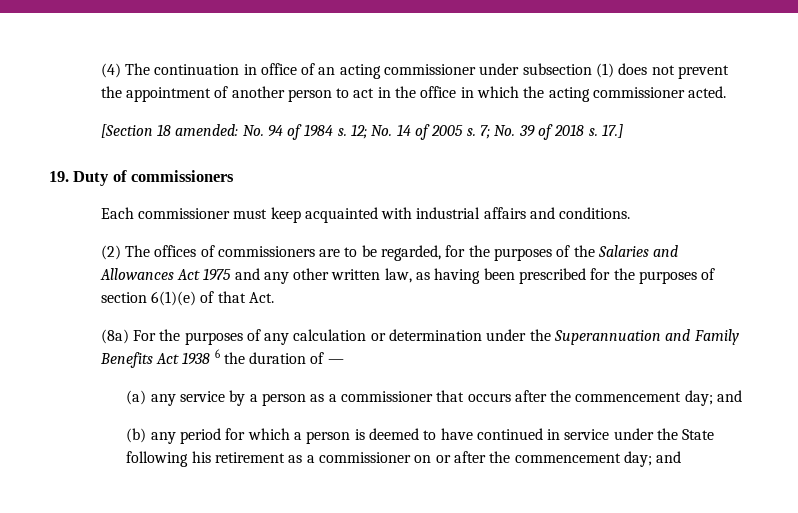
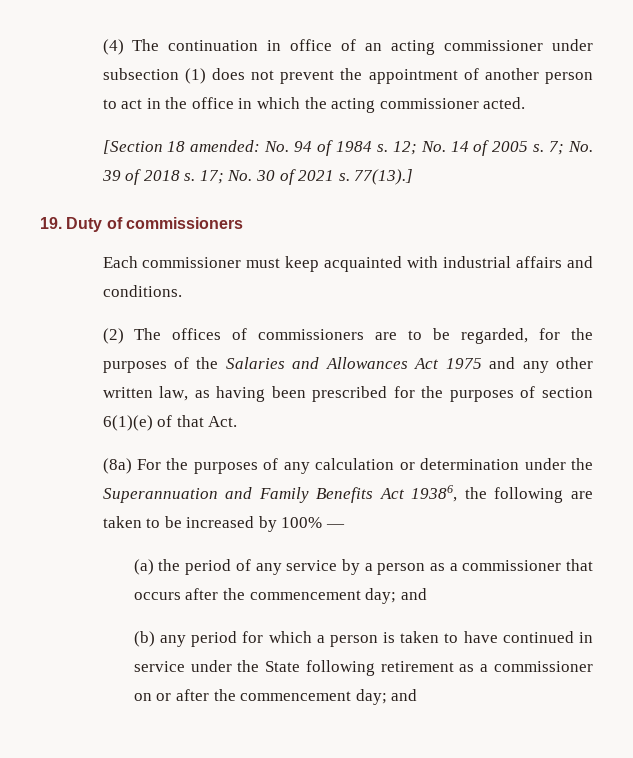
- 17.]
+ 17; No. 30 of 2021 s. 77(13).]
- (8a) For the purposes of any calculation or determination under the Superannuation and Family Benefits Act 1938 6 the duration of —
+ (8a) For the purposes of any calculation or determination under the Superannuation and Family Benefits Act 19386, the following are taken to be increased by 100% —
- (a) any service by a person as a commissioner that occurs after the commencement day; and
+ (a) the period of any service by a person as a commissioner that occurs after the commencement day; and
- (b) any period for which a person is deemed to have continued in service under the State following his retirement as a commissioner on or after the commencement day; and
+ (b) any period for which a person is taken to have continued in service under the State following retirement as a commissioner on or after the commencement day; and

